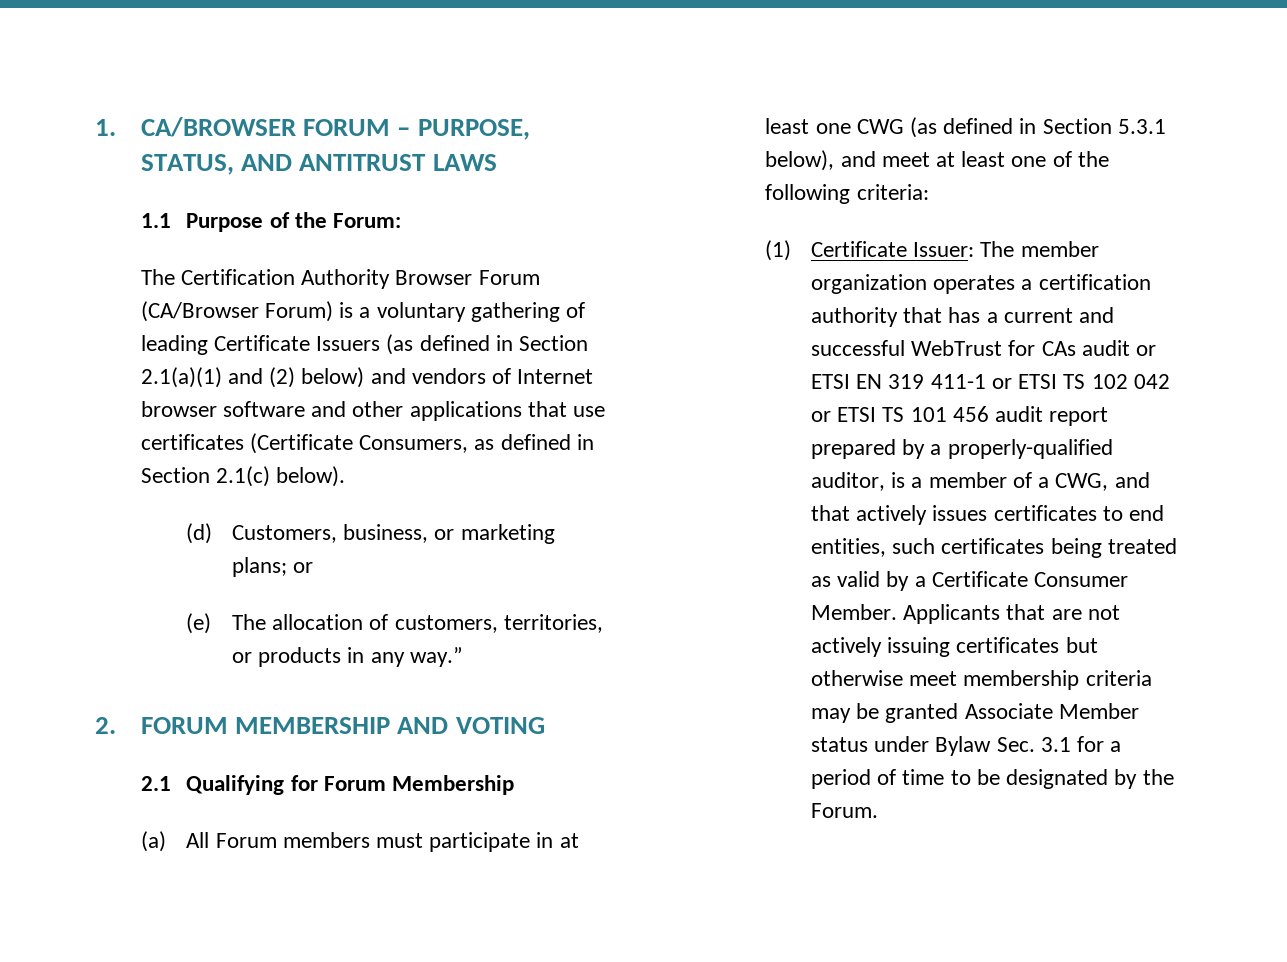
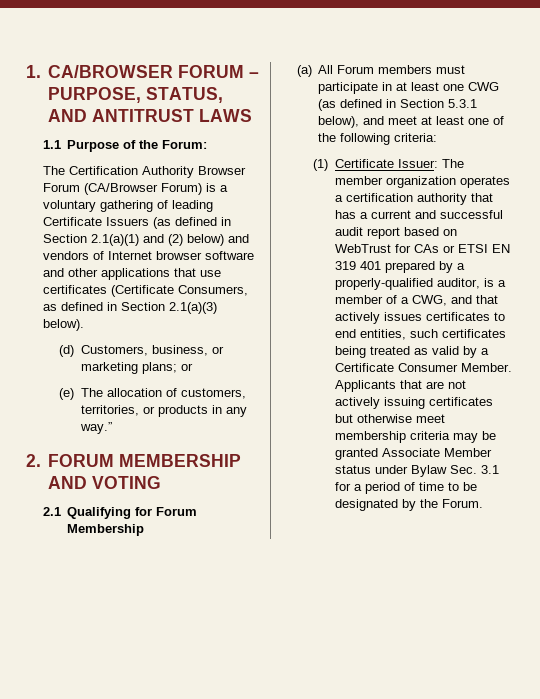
- The Certification Authority Browser Forum (CA/Browser Forum) is a voluntary gathering of leading Certificate Issuers (as defined in Section 2.1(a)(1) and (2) below) and vendors of Internet browser software and other applications that use certificates (Certificate Consumers, as defined in Section 2.1(c) below).
+ The Certification Authority Browser Forum (CA/Browser Forum) is a voluntary gathering of leading Certificate Issuers (as defined in Section 2.1(a)(1) and (2) below) and vendors of Internet browser software and other applications that use certificates (Certificate Consumers, as defined in Section 2.1(a)(3) below).
- (1) Certificate Issuer: The member organization operates a certification authority that has a current and successful WebTrust for CAs audit or ETSI EN 319 411-1 or ETSI TS 102 042 or ETSI TS 101 456 audit report prepared by a properly-qualified auditor, is a member of a CWG, and that actively issues certificates to end entities, such certificates being treated as valid by a Certificate Consumer Member.
+ (1) Certificate Issuer: The member organization operates a certification authority that has a current and successful audit report based on WebTrust for CAs or ETSI EN 319 401 prepared by a properly-qualified auditor, is a member of a CWG, and that actively issues certificates to end entities, such certificates being treated as valid by a Certificate Consumer Member.

